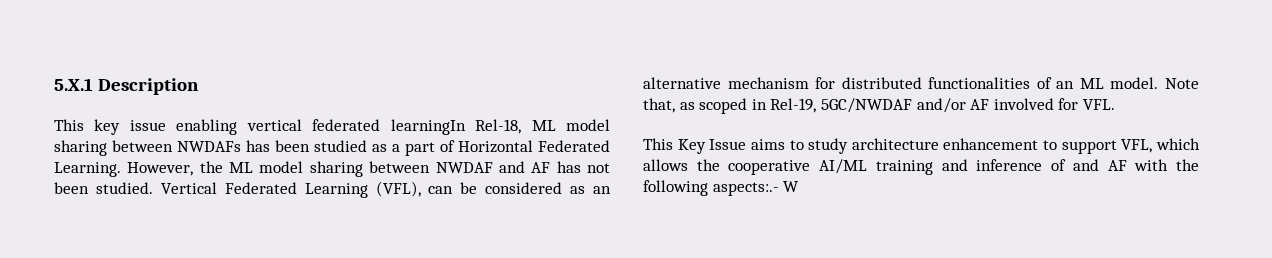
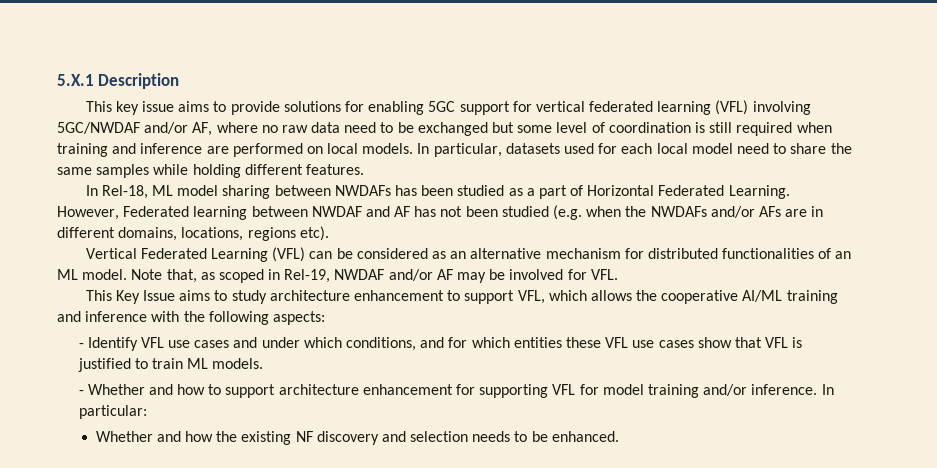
- This key issue enabling vertical federated learningIn Rel-18, ML model sharing between NWDAFs has been studied as a part of Horizontal Federated Learning.
+ This key issue aims to provide solutions for enabling 5GC support for vertical federated learning (VFL) involving 5GC/NWDAF and/or AF, where no raw data need to be exchanged but some level of coordination is still required when training and inference are performed on local models. In particular, datasets used for each local model need to share the same samples while holding different features.
+ In Rel-18, ML model sharing between NWDAFs has been studied as a part of Horizontal Federated Learning.
- However, the ML model sharing between NWDAF and AF has not been studied. Vertical Federated Learning (VFL), can be considered as an alternative mechanism for distributed functionalities of an ML model.
+ However, Federated learning between NWDAF and AF has not been studied (e.g. when the NWDAFs and/or AFs are in different domains, locations, regions etc).
+ Vertical Federated Learning (VFL) can be considered as an alternative mechanism for distributed functionalities of an ML model.
- Note that, as scoped in Rel-19, 5GC/NWDAF and/or AF involved for VFL.
+ Note that, as scoped in Rel-19, NWDAF and/or AF may be involved for VFL.
- This Key Issue aims to study architecture enhancement to support VFL, which allows the cooperative AI/ML training and inference of and AF with the following aspects:.- W
+ This Key Issue aims to study architecture enhancement to support VFL, which allows the cooperative AI/ML training and inference with the following aspects:
+ - Identify VFL use cases and under which conditions, and for which entities these VFL use cases show that VFL is justified to train ML models.
+ - Whether and how to support architecture enhancement for supporting VFL for model training and/or inference. In particular:
+ Whether and how the existing NF discovery and selection needs to be enhanced.

